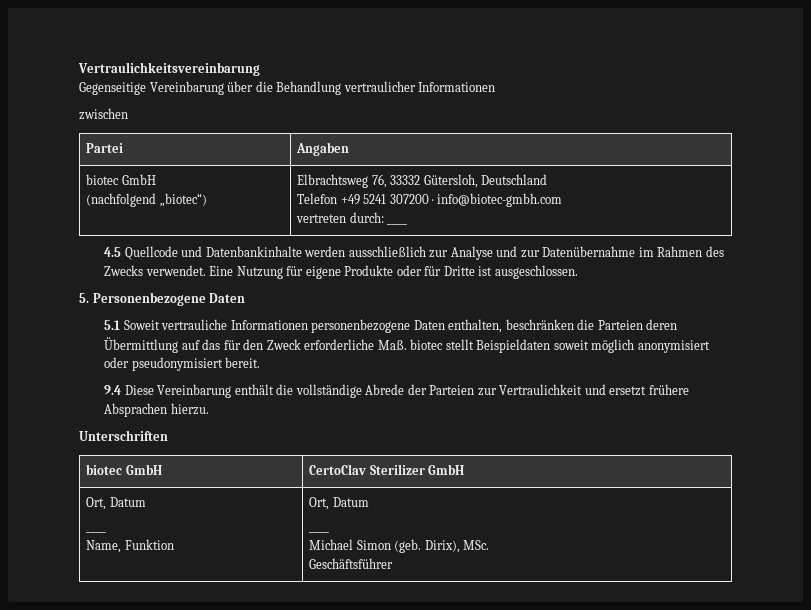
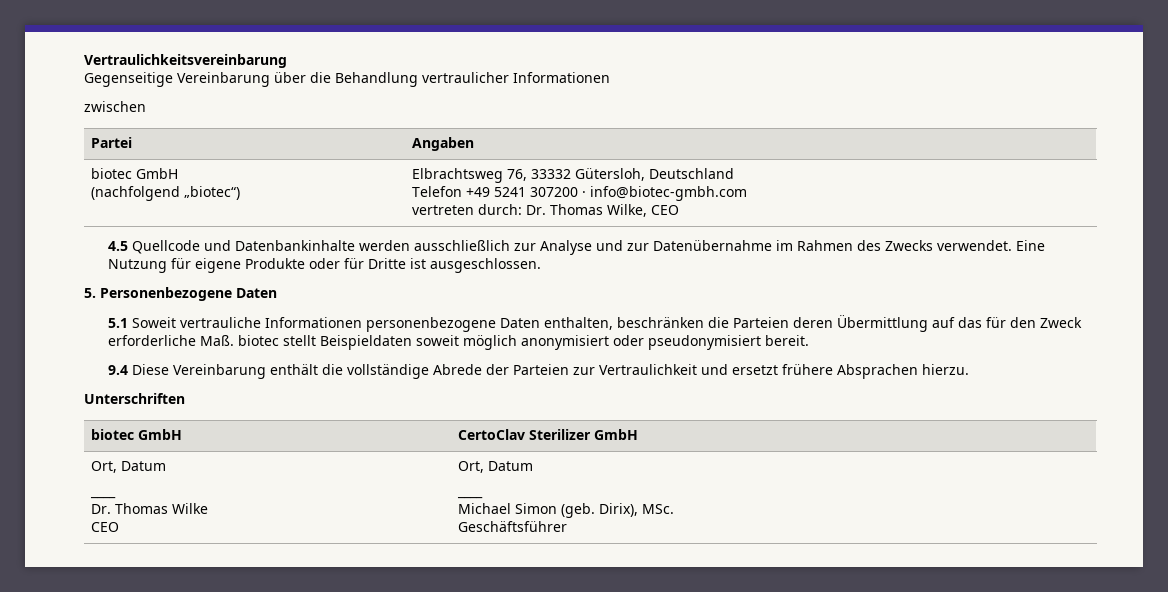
  Partei | Angaben
  biotec GmbH
  (nachfolgend „biotec“) | Elbrachtsweg 76, 33332 Gütersloh, Deutschland
  Telefon +49 5241 307200 · info@biotec-gmbh.com
- vertreten durch: ____
+ vertreten durch: Dr. Thomas Wilke, CEO
  biotec GmbH | CertoClav Sterilizer GmbH
  Ort, Datum
  ____
- Name, Funktion | Ort, Datum
+ Dr. Thomas Wilke
+ CEO | Ort, Datum

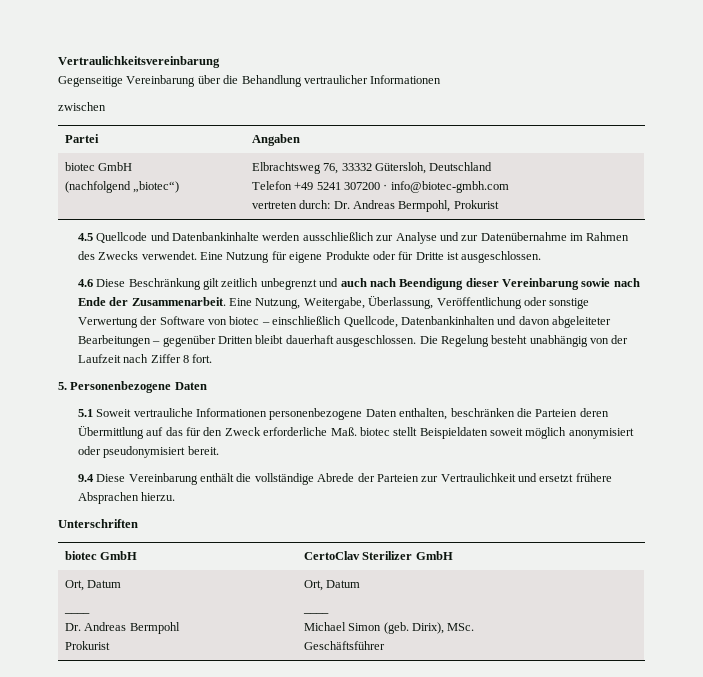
  Partei | Angaben
  biotec GmbH
  (nachfolgend „biotec“) | Elbrachtsweg 76, 33332 Gütersloh, Deutschland
  Telefon +49 5241 307200 · info@biotec-gmbh.com
- vertreten durch: Dr. Thomas Wilke, CEO
+ vertreten durch: Dr. Andreas Bermpohl, Prokurist
+ 4.6 Diese Beschränkung gilt zeitlich unbegrenzt und auch nach Beendigung dieser Vereinbarung sowie nach Ende der Zusammenarbeit. Eine Nutzung, Weitergabe, Überlassung, Veröffentlichung oder sonstige Verwertung der Software von biotec – einschließlich Quellcode, Datenbankinhalten und davon abgeleiteter Bearbeitungen – gegenüber Dritten bleibt dauerhaft ausgeschlossen. Die Regelung besteht unabhängig von der Laufzeit nach Ziffer 8 fort.
  biotec GmbH | CertoClav Sterilizer GmbH
  Ort, Datum
  ____
- Dr. Thomas Wilke
- CEO | Ort, Datum
+ Dr. Andreas Bermpohl
+ Prokurist | Ort, Datum

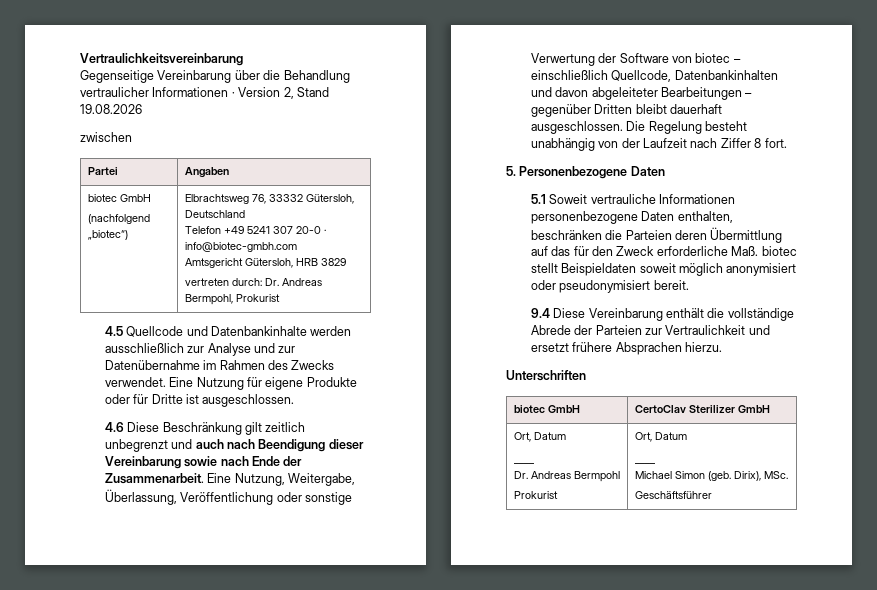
- Gegenseitige Vereinbarung über die Behandlung vertraulicher Informationen
+ Gegenseitige Vereinbarung über die Behandlung vertraulicher Informationen · Version 2, Stand 19.08.2026
  Partei | Angaben
  biotec GmbH
  (nachfolgend „biotec“) | Elbrachtsweg 76, 33332 Gütersloh, Deutschland
- Telefon +49 5241 307200 · info@biotec-gmbh.com
+ Telefon +49 5241 307 20-0 · info@biotec-gmbh.com
+ Amtsgericht Gütersloh, HRB 3829

